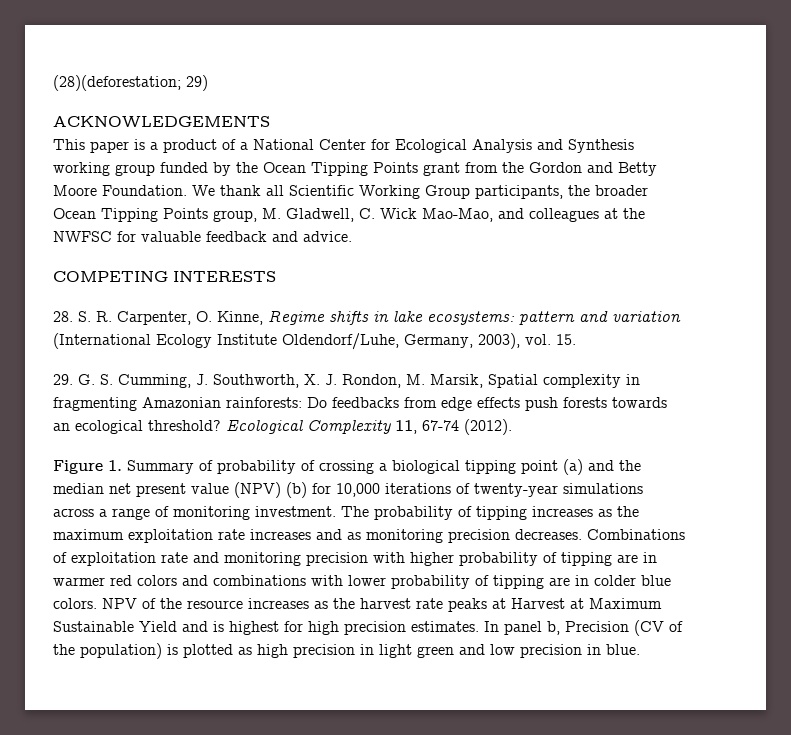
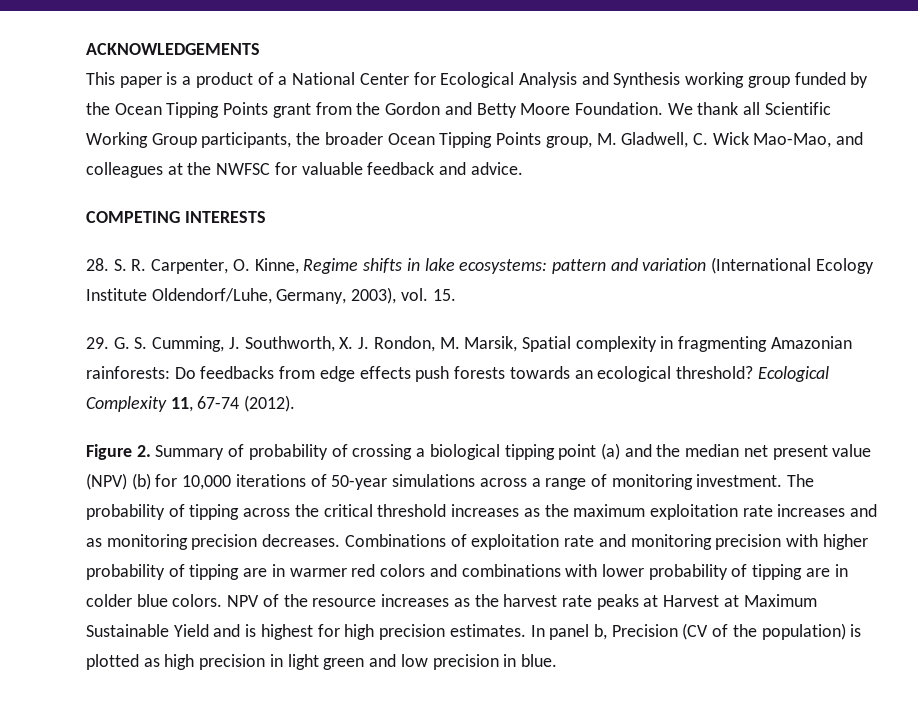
- (28)(deforestation; 29)
- Figure 1. Summary of probability of crossing a biological tipping point (a) and the median net present value (NPV) (b) for 10,000 iterations of twenty-year simulations across a range of monitoring investment.
+ Figure 2. Summary of probability of crossing a biological tipping point (a) and the median net present value (NPV) (b) for 10,000 iterations of 50-year simulations across a range of monitoring investment.
- The probability of tipping increases as the maximum exploitation rate increases and as monitoring precision decreases.
+ The probability of tipping across the critical threshold increases as the maximum exploitation rate increases and as monitoring precision decreases.

